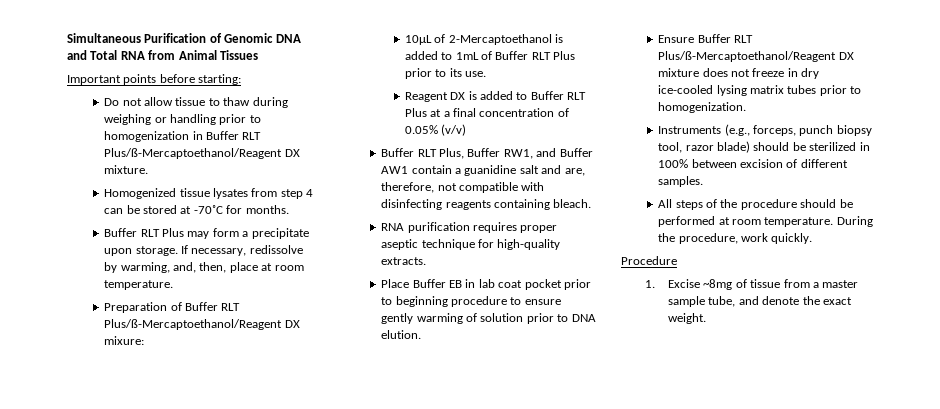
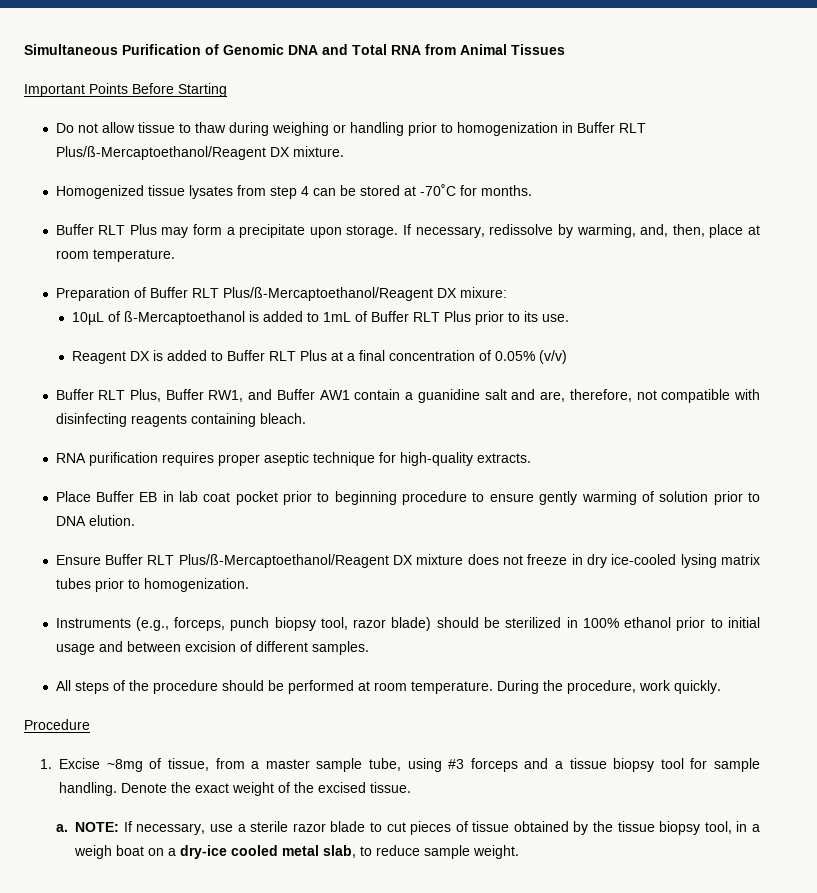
- Important points before starting:
+ Important Points Before Starting
- 10µL of 2-Mercaptoethanol is added to 1mL of Buffer RLT Plus prior to its use.
+ 10µL of ß-Mercaptoethanol is added to 1mL of Buffer RLT Plus prior to its use.
- Instruments (e.g., forceps, punch biopsy tool, razor blade) should be sterilized in 100% between excision of different samples.
+ Instruments (e.g., forceps, punch biopsy tool, razor blade) should be sterilized in 100% ethanol prior to initial usage and between excision of different samples.
- 1. Excise ~8mg of tissue from a master sample tube, and denote the exact weight.
+ 1. Excise ~8mg of tissue, from a master sample tube, using #3 forceps and a tissue biopsy tool for sample handling. Denote the exact weight of the excised tissue.
+ a. NOTE: If necessary, use a sterile razor blade to cut pieces of tissue obtained by the tissue biopsy tool, in a weigh boat on a dry-ice cooled metal slab, to reduce sample weight.

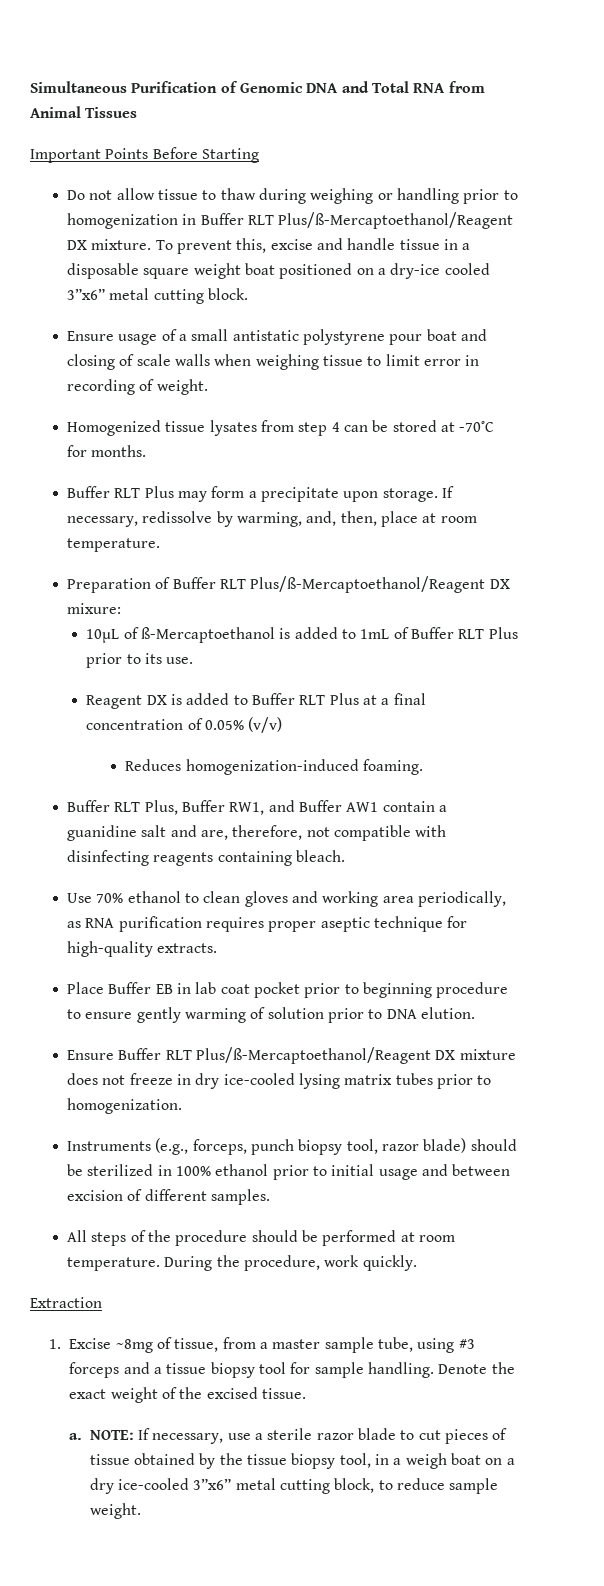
+ To prevent this, excise and handle tissue in a disposable square weight boat positioned on a dry-ice cooled 3”x6” metal cutting block.
+ Ensure usage of a small antistatic polystyrene pour boat and closing of scale walls when weighing tissue to limit error in recording of weight.
+ Reduces homogenization-induced foaming.
- RNA purification requires proper aseptic technique for high-quality extracts.
+ Use 70% ethanol to clean gloves and working area periodically, as RNA purification requires proper aseptic technique for high-quality extracts.
- Procedure
+ Extraction
- NOTE: If necessary, use a sterile razor blade to cut pieces of tissue obtained by the tissue biopsy tool, in a weigh boat on a dry-ice cooled metal slab, to reduce sample weight.
+ NOTE: If necessary, use a sterile razor blade to cut pieces of tissue obtained by the tissue biopsy tool, in a weigh boat on a dry ice-cooled 3”x6” metal cutting block, to reduce sample weight.

